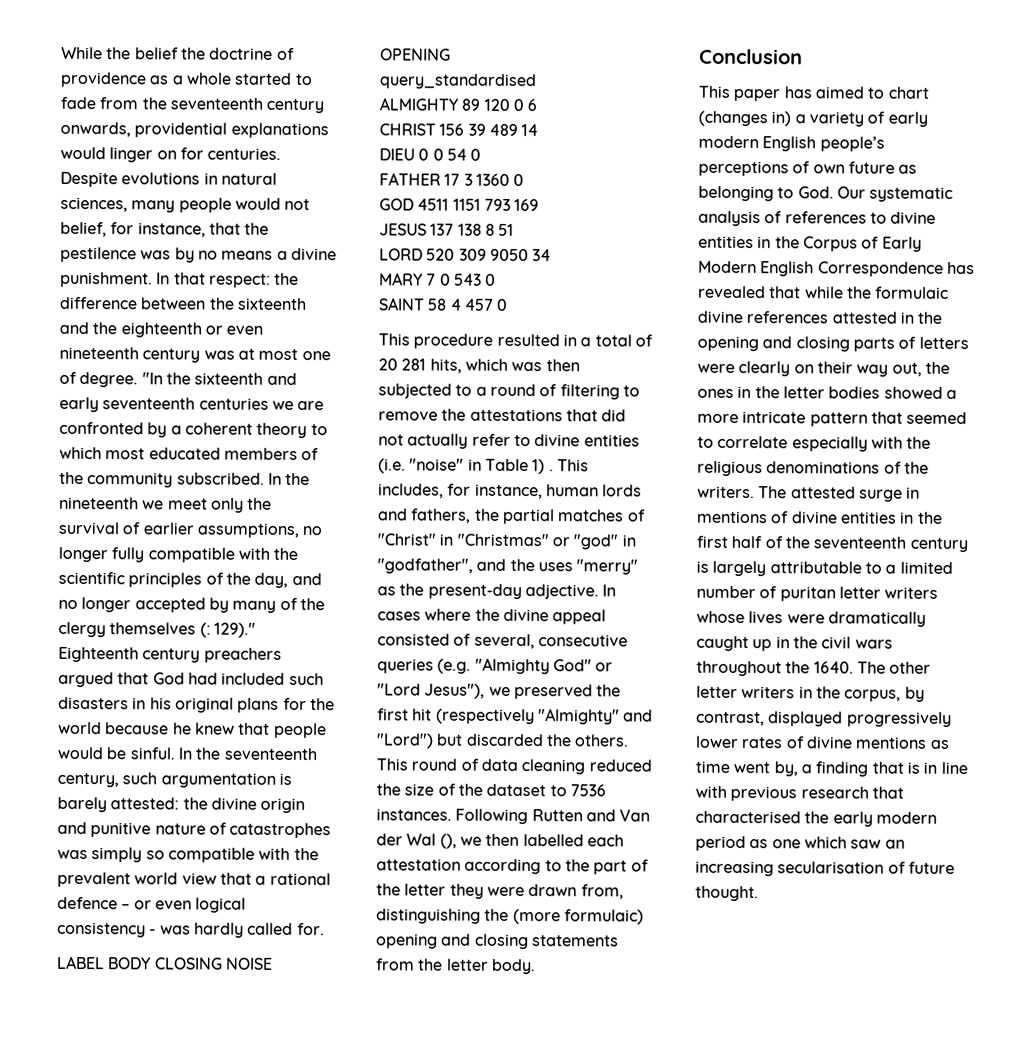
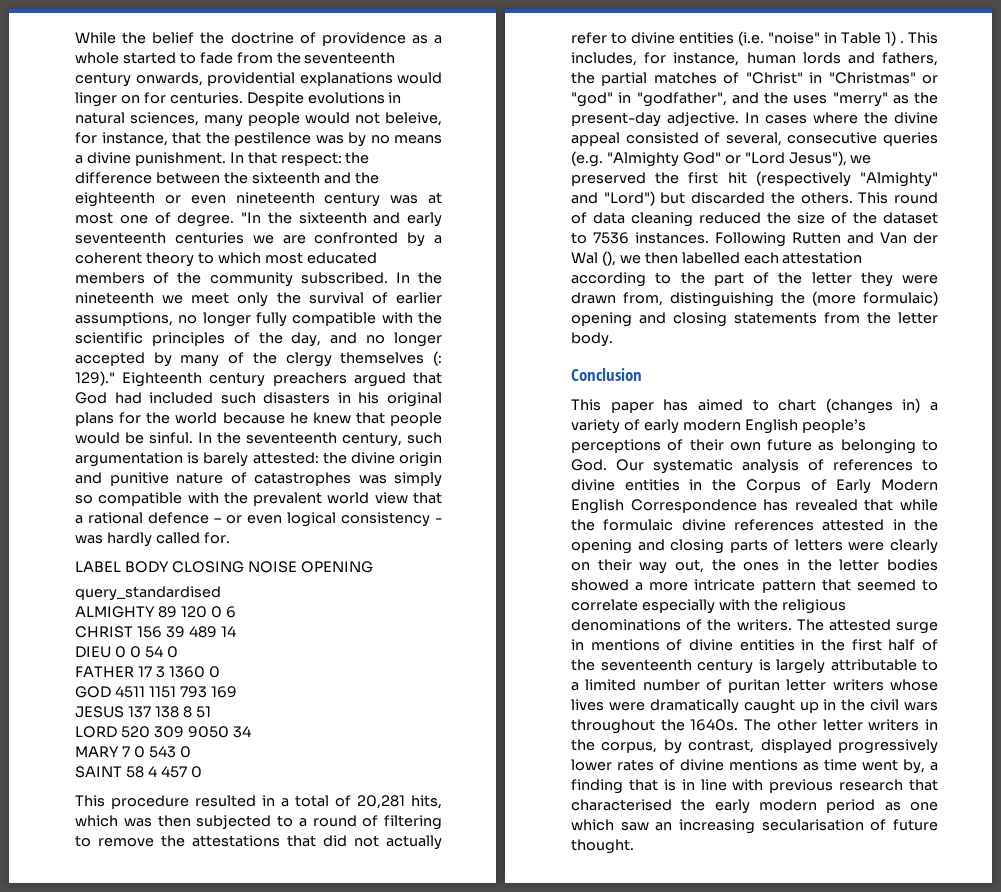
- Despite evolutions in natural sciences, many people would not belief, for instance, that the pestilence was by no means a divine punishment.
+ Despite evolutions in natural sciences, many people would not beleive, for instance, that the pestilence was by no means a divine punishment.
- This procedure resulted in a total of 20 281 hits, which was then subjected to a round of filtering to remove the attestations that did not actually refer to divine entities (i.e. "noise" in Table 1) .
+ This procedure resulted in a total of 20,281 hits, which was then subjected to a round of filtering to remove the attestations that did not actually refer to divine entities (i.e. "noise" in Table 1) .
- This paper has aimed to chart (changes in) a variety of early modern English people’s perceptions of own future as belonging to God. Our systematic analysis of references to divine entities in the Corpus of Early Modern English Correspondence has revealed that while the formulaic divine references attested in the opening and closing parts of letters were clearly on their way out, the ones in the letter bodies showed a more intricate pattern that seemed to correlate especially with the religious denominations of the writers.
+ This paper has aimed to chart (changes in) a variety of early modern English people’s perceptions of their own future as belonging to God. Our systematic analysis of references to divine entities in the Corpus of Early Modern English Correspondence has revealed that while the formulaic divine references attested in the opening and closing parts of letters were clearly on their way out, the ones in the letter bodies showed a more intricate pattern that seemed to correlate especially with the religious denominations of the writers.
- The attested surge in mentions of divine entities in the first half of the seventeenth century is largely attributable to a limited number of puritan letter writers whose lives were dramatically caught up in the civil wars throughout the 1640.
+ The attested surge in mentions of divine entities in the first half of the seventeenth century is largely attributable to a limited number of puritan letter writers whose lives were dramatically caught up in the civil wars throughout the 1640s.

